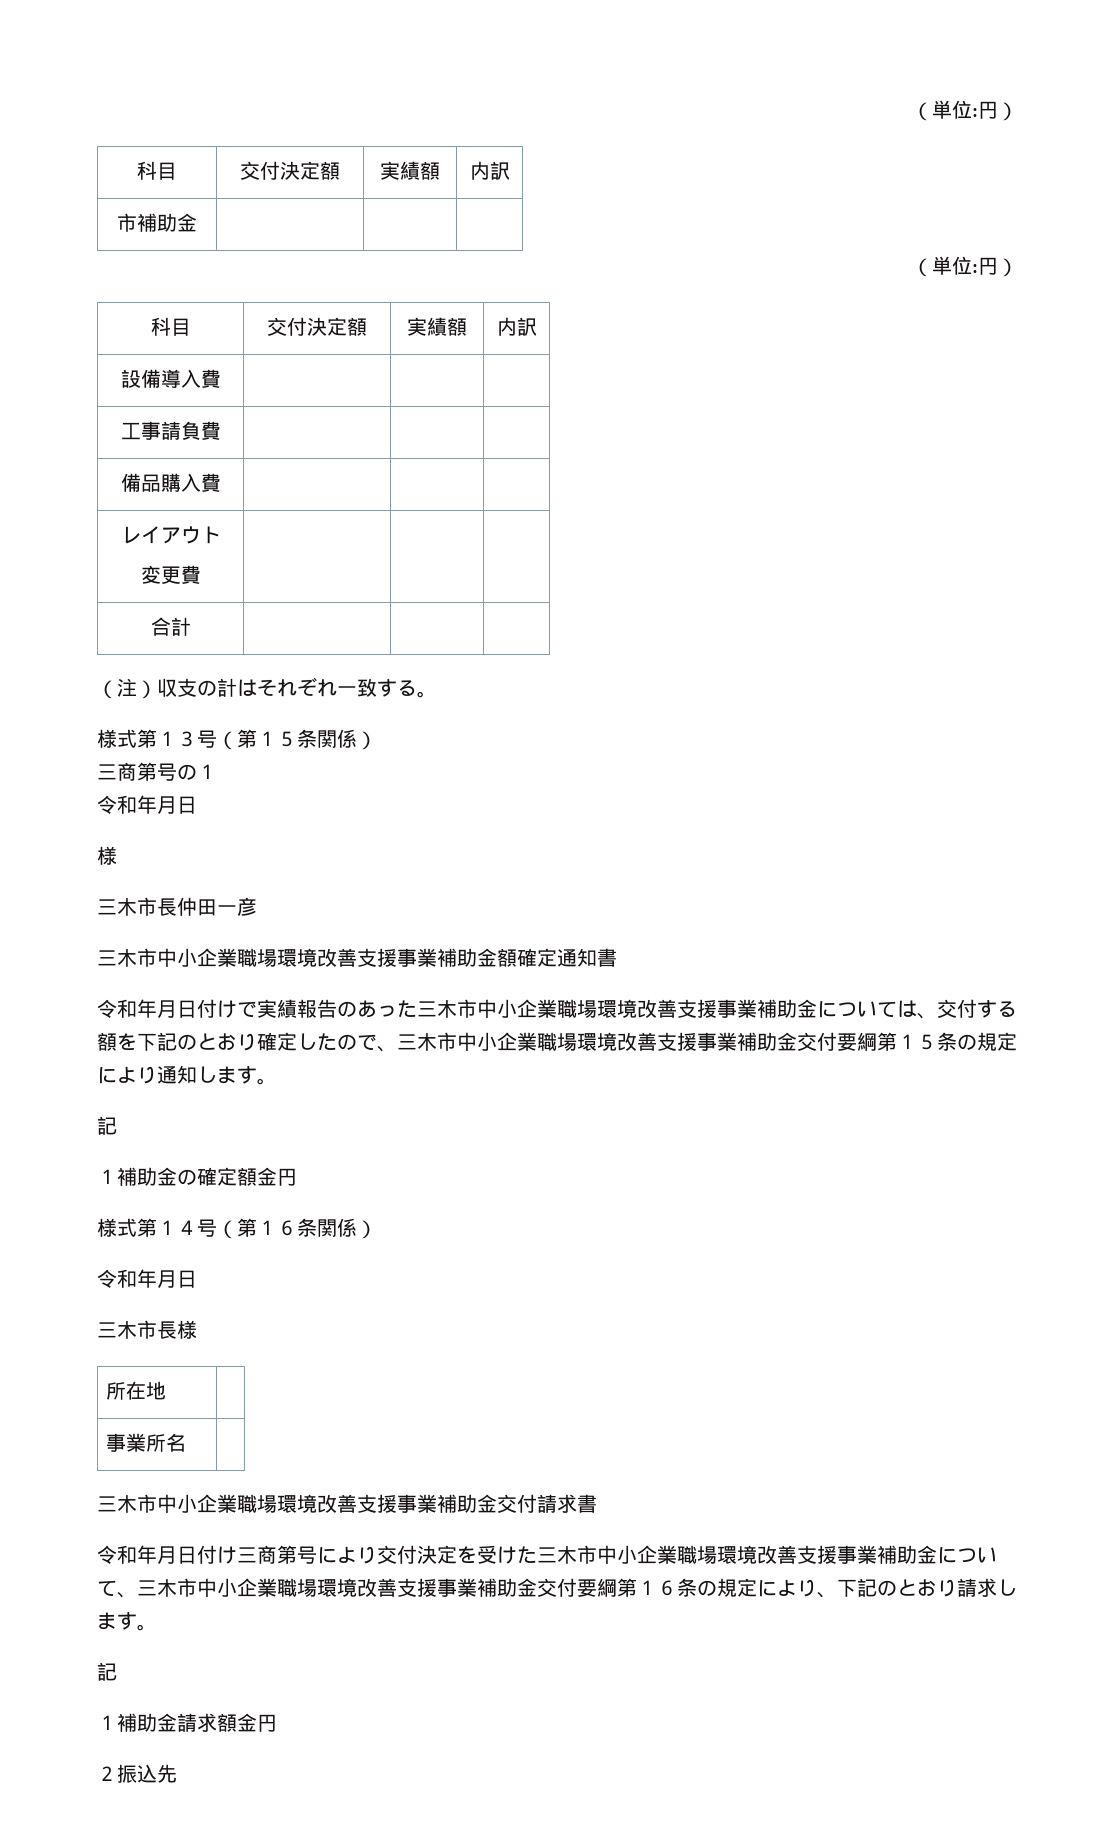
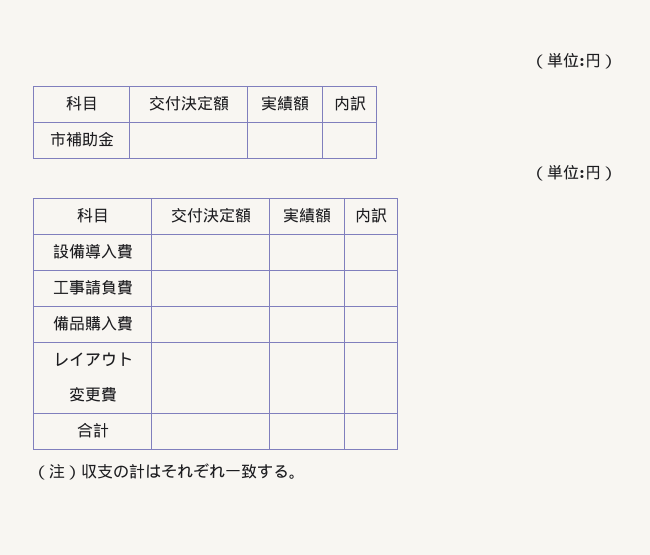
- 様式第１３号（第１５条関係）
- 三商第号の１
- 令和年月日
- 様
- 三木市長仲田一彦
- 三木市中小企業職場環境改善支援事業補助金額確定通知書
- 令和年月日付けで実績報告のあった三木市中小企業職場環境改善支援事業補助金については、交付する額を下記のとおり確定したので、三木市中小企業職場環境改善支援事業補助金交付要綱第１５条の規定により通知します。
- 記
- １補助金の確定額金円
- 様式第１４号（第１６条関係）
- 令和年月日
- 三木市長様
- 所在地 |
- 事業所名 |
- 三木市中小企業職場環境改善支援事業補助金交付請求書
- 令和年月日付け三商第号により交付決定を受けた三木市中小企業職場環境改善支援事業補助金について、三木市中小企業職場環境改善支援事業補助金交付要綱第１６条の規定により、下記のとおり請求します。
- 記
- １補助金請求額金円
- ２振込先

